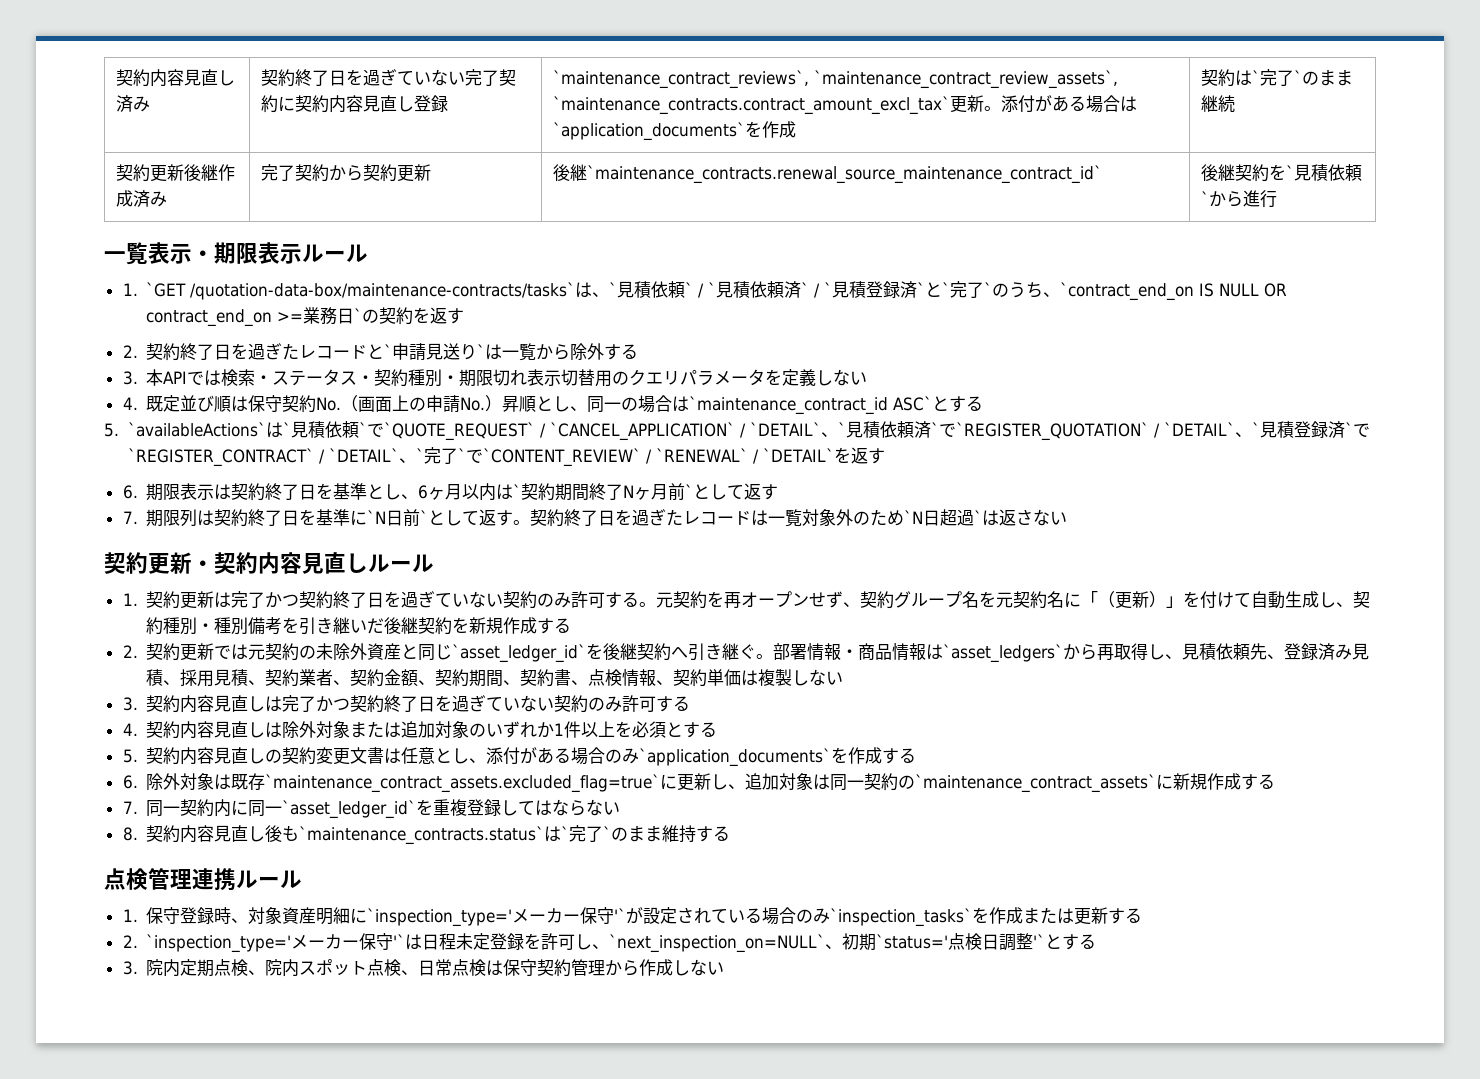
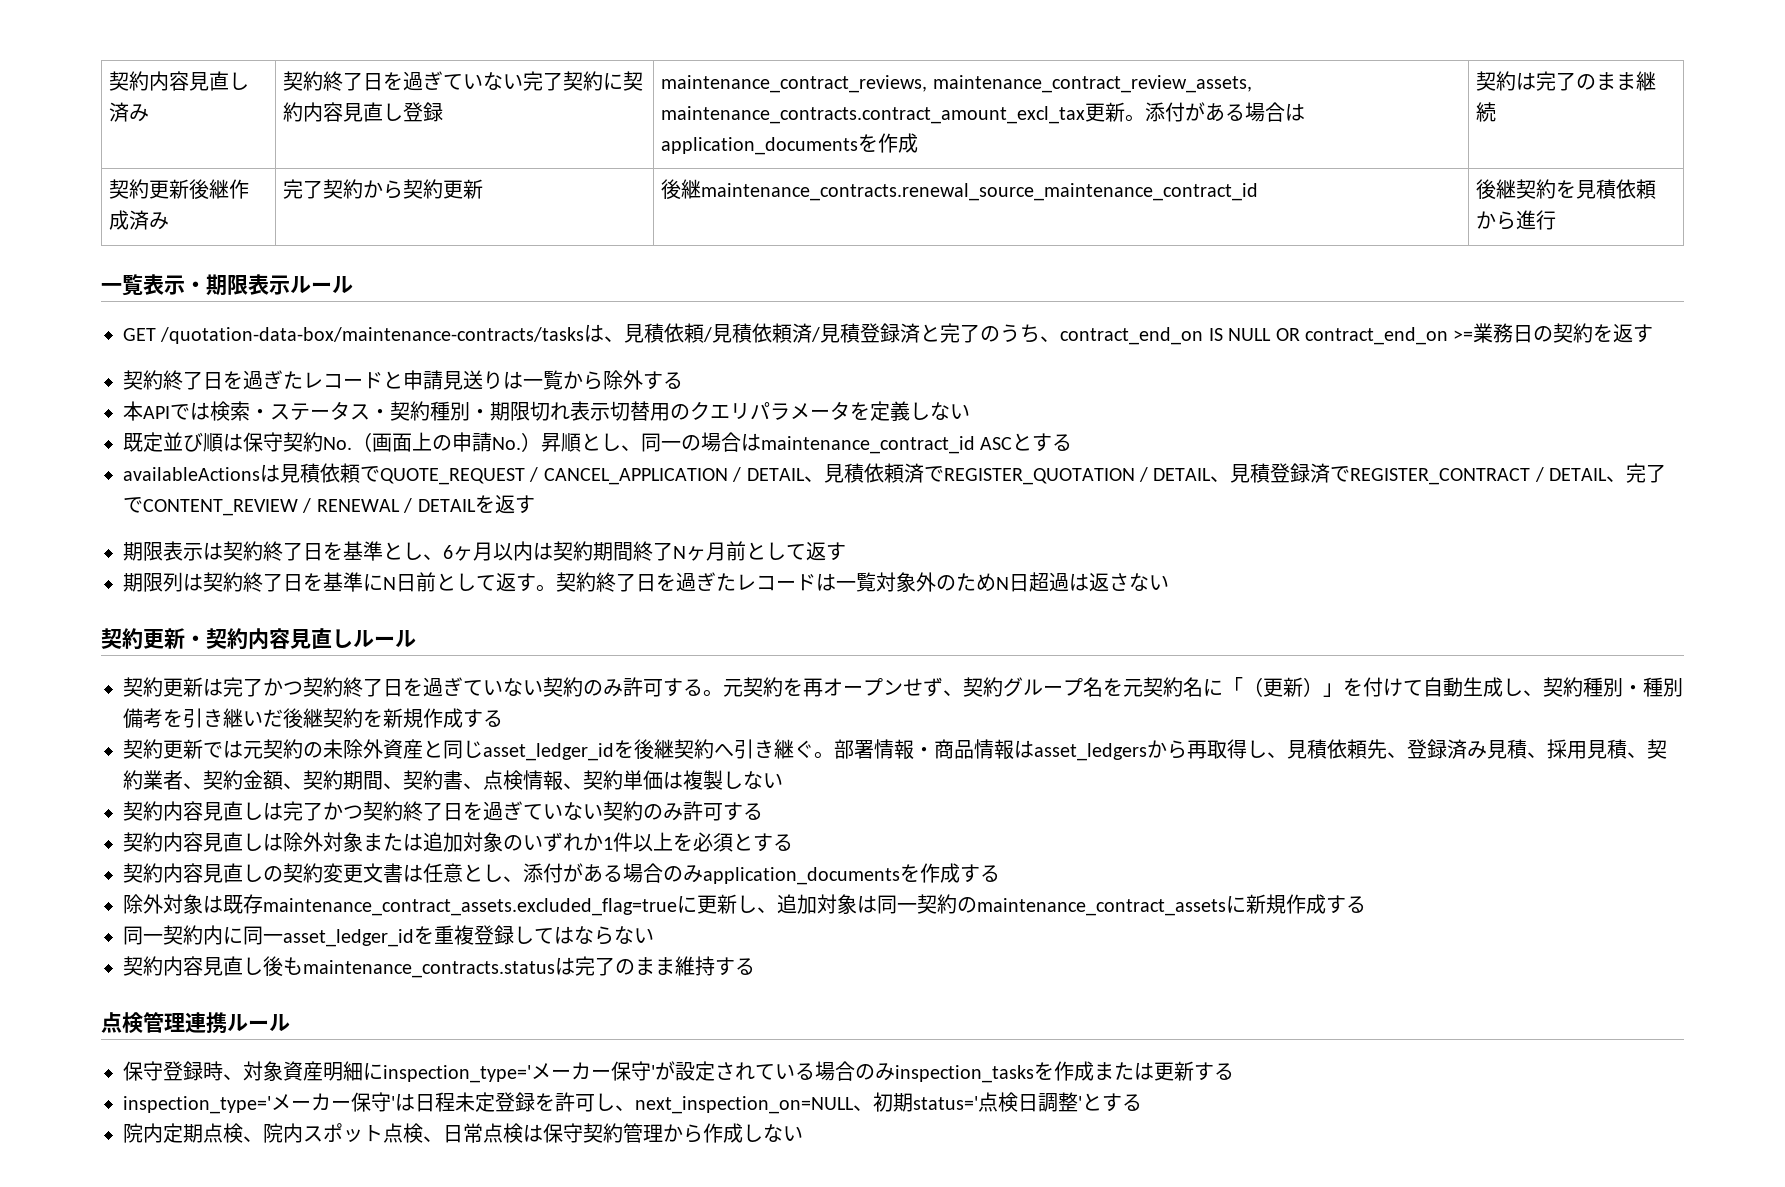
- 契約内容見直し済み | 契約終了日を過ぎていない完了契約に契約内容見直し登録 | `maintenance_contract_reviews`, `maintenance_contract_review_assets`, `maintenance_contracts.contract_amount_excl_tax`更新。添付がある場合は`application_documents`を作成 | 契約は`完了`のまま継続
+ 契約内容見直し済み | 契約終了日を過ぎていない完了契約に契約内容見直し登録 | maintenance_contract_reviews, maintenance_contract_review_assets, maintenance_contracts.contract_amount_excl_tax更新。添付がある場合はapplication_documentsを作成 | 契約は完了のまま継続
- 契約更新後継作成済み | 完了契約から契約更新 | 後継`maintenance_contracts.renewal_source_maintenance_contract_id` | 後継契約を`見積依頼`から進行
+ 契約更新後継作成済み | 完了契約から契約更新 | 後継maintenance_contracts.renewal_source_maintenance_contract_id | 後継契約を見積依頼から進行
- 1. `GET /quotation-data-box/maintenance-contracts/tasks`は、`見積依頼` / `見積依頼済` / `見積登録済`と`完了`のうち、`contract_end_on IS NULL OR contract_end_on >=業務日`の契約を返す
+ GET /quotation-data-box/maintenance-contracts/tasksは、見積依頼/見積依頼済/見積登録済と完了のうち、contract_end_on IS NULL OR contract_end_on >=業務日の契約を返す
- 2.契約終了日を過ぎたレコードと`申請見送り`は一覧から除外する
+ 契約終了日を過ぎたレコードと申請見送りは一覧から除外する
- 3.本APIでは検索・ステータス・契約種別・期限切れ表示切替用のクエリパラメータを定義しない
+ 本APIでは検索・ステータス・契約種別・期限切れ表示切替用のクエリパラメータを定義しない
- 4.既定並び順は保守契約No.（画面上の申請No.）昇順とし、同一の場合は`maintenance_contract_id ASC`とする
- 5. `availableActions`は`見積依頼`で`QUOTE_REQUEST` / `CANCEL_APPLICATION` / `DETAIL`、`見積依頼済`で`REGISTER_QUOTATION` / `DETAIL`、`見積登録済`で`REGISTER_CONTRACT` / `DETAIL`、`完了`で`CONTENT_REVIEW` / `RENEWAL` / `DETAIL`を返す
- 6.期限表示は契約終了日を基準とし、6ヶ月以内は`契約期間終了Nヶ月前`として返す
+ 既定並び順は保守契約No.（画面上の申請No.）昇順とし、同一の場合はmaintenance_contract_id ASCとする
+ availableActionsは見積依頼でQUOTE_REQUEST / CANCEL_APPLICATION / DETAIL、見積依頼済でREGISTER_QUOTATION / DETAIL、見積登録済でREGISTER_CONTRACT / DETAIL、完了でCONTENT_REVIEW / RENEWAL / DETAILを返す
+ 期限表示は契約終了日を基準とし、6ヶ月以内は契約期間終了Nヶ月前として返す
- 7.期限列は契約終了日を基準に`N日前`として返す。
+ 期限列は契約終了日を基準にN日前として返す。
- 契約終了日を過ぎたレコードは一覧対象外のため`N日超過`は返さない
+ 契約終了日を過ぎたレコードは一覧対象外のためN日超過は返さない
- 1.契約更新は完了かつ契約終了日を過ぎていない契約のみ許可する。
+ 契約更新は完了かつ契約終了日を過ぎていない契約のみ許可する。
- 2.契約更新では元契約の未除外資産と同じ`asset_ledger_id`を後継契約へ引き継ぐ。
+ 契約更新では元契約の未除外資産と同じasset_ledger_idを後継契約へ引き継ぐ。
- 部署情報・商品情報は`asset_ledgers`から再取得し、見積依頼先、登録済み見積、採用見積、契約業者、契約金額、契約期間、契約書、点検情報、契約単価は複製しない
+ 部署情報・商品情報はasset_ledgersから再取得し、見積依頼先、登録済み見積、採用見積、契約業者、契約金額、契約期間、契約書、点検情報、契約単価は複製しない
- 3.契約内容見直しは完了かつ契約終了日を過ぎていない契約のみ許可する
+ 契約内容見直しは完了かつ契約終了日を過ぎていない契約のみ許可する
- 4.契約内容見直しは除外対象または追加対象のいずれか1件以上を必須とする
+ 契約内容見直しは除外対象または追加対象のいずれか1件以上を必須とする
- 5.契約内容見直しの契約変更文書は任意とし、添付がある場合のみ`application_documents`を作成する
+ 契約内容見直しの契約変更文書は任意とし、添付がある場合のみapplication_documentsを作成する
- 6.除外対象は既存`maintenance_contract_assets.excluded_flag=true`に更新し、追加対象は同一契約の`maintenance_contract_assets`に新規作成する
+ 除外対象は既存maintenance_contract_assets.excluded_flag=trueに更新し、追加対象は同一契約のmaintenance_contract_assetsに新規作成する
- 7.同一契約内に同一`asset_ledger_id`を重複登録してはならない
+ 同一契約内に同一asset_ledger_idを重複登録してはならない
- 8.契約内容見直し後も`maintenance_contracts.status`は`完了`のまま維持する
+ 契約内容見直し後もmaintenance_contracts.statusは完了のまま維持する
- 1.保守登録時、対象資産明細に`inspection_type='メーカー保守'`が設定されている場合のみ`inspection_tasks`を作成または更新する
+ 保守登録時、対象資産明細にinspection_type='メーカー保守'が設定されている場合のみinspection_tasksを作成または更新する
- 2. `inspection_type='メーカー保守'`は日程未定登録を許可し、`next_inspection_on=NULL`、初期`status='点検日調整'`とする
- 3.院内定期点検、院内スポット点検、日常点検は保守契約管理から作成しない
+ inspection_type='メーカー保守'は日程未定登録を許可し、next_inspection_on=NULL、初期status='点検日調整'とする
+ 院内定期点検、院内スポット点検、日常点検は保守契約管理から作成しない

